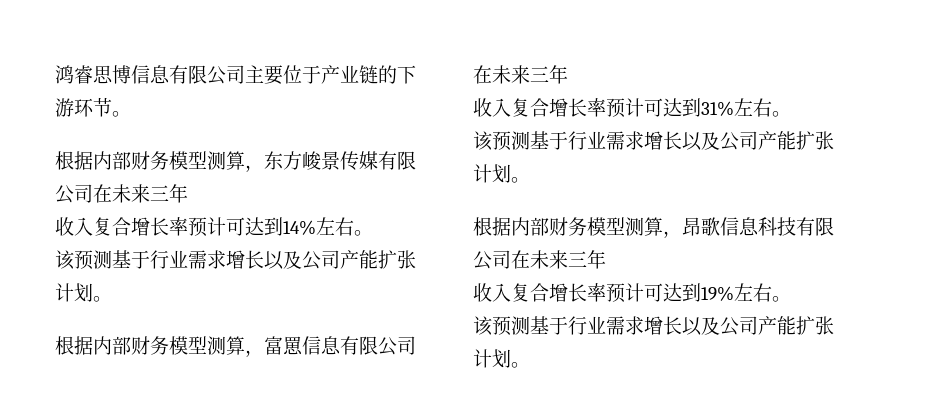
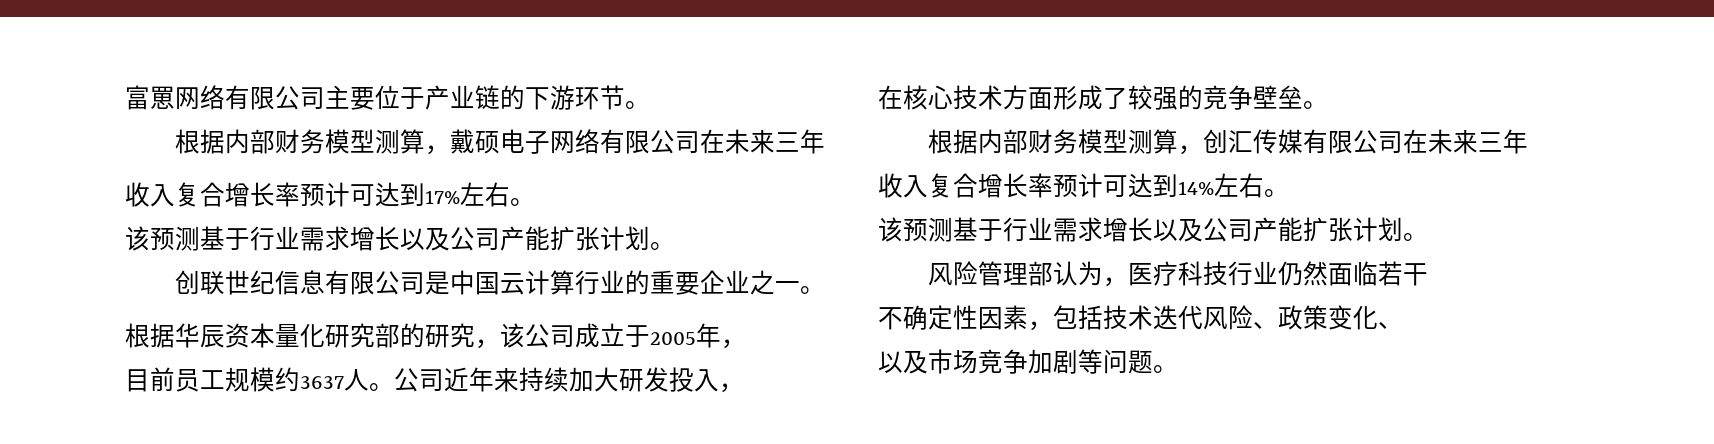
- 鸿睿思博信息有限公司主要位于产业链的下游环节。
+ 富罳网络有限公司主要位于产业链的下游环节。
- 根据内部财务模型测算，东方峻景传媒有限公司在未来三年
+ 根据内部财务模型测算，戴硕电子网络有限公司在未来三年
+ 收入复合增长率预计可达到17%左右。
+ 该预测基于行业需求增长以及公司产能扩张计划。
+ 创联世纪信息有限公司是中国云计算行业的重要企业之一。
+ 根据华辰资本量化研究部的研究，该公司成立于2005年，
+ 目前员工规模约3637人。公司近年来持续加大研发投入，
+ 在核心技术方面形成了较强的竞争壁垒。
+ 根据内部财务模型测算，创汇传媒有限公司在未来三年
- 根据内部财务模型测算，富罳信息有限公司在未来三年
- 收入复合增长率预计可达到31%左右。
- 该预测基于行业需求增长以及公司产能扩张计划。
- 根据内部财务模型测算，昂歌信息科技有限公司在未来三年
- 收入复合增长率预计可达到19%左右。
- 该预测基于行业需求增长以及公司产能扩张计划。
+ 风险管理部认为，医疗科技行业仍然面临若干
+ 不确定性因素，包括技术迭代风险、政策变化、
+ 以及市场竞争加剧等问题。

